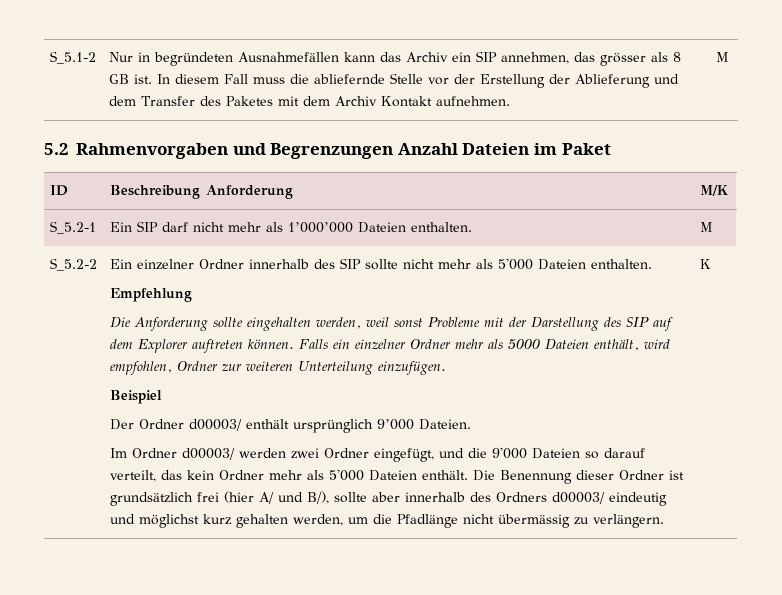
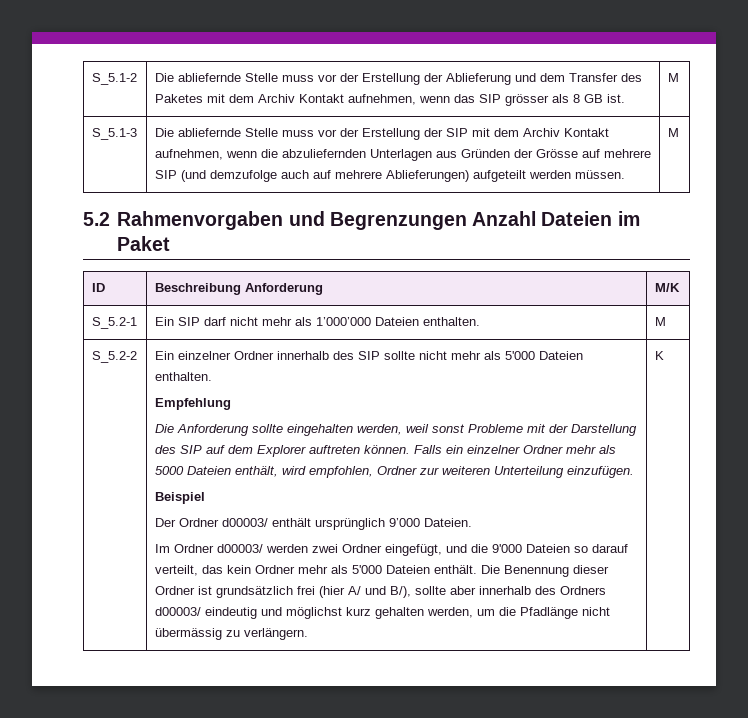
- S_5.1-2 | Nur in begründeten Ausnahmefällen kann das Archiv ein SIP annehmen, das grösser als 8 GB ist. In diesem Fall muss die abliefernde Stelle vor der Erstellung der Ablieferung und dem Transfer des Paketes mit dem Archiv Kontakt aufnehmen. | M
+ S_5.1-2 | Die abliefernde Stelle muss vor der Erstellung der Ablieferung und dem Transfer des Paketes mit dem Archiv Kontakt aufnehmen, wenn das SIP grösser als 8 GB ist. | M
+ S_5.1-3 | Die abliefernde Stelle muss vor der Erstellung der SIP mit dem Archiv Kontakt aufnehmen, wenn die abzuliefernden Unterlagen aus Gründen der Grösse auf mehrere SIP (und demzufolge auch auf mehrere Ablieferungen) aufgeteilt werden müssen. | M

